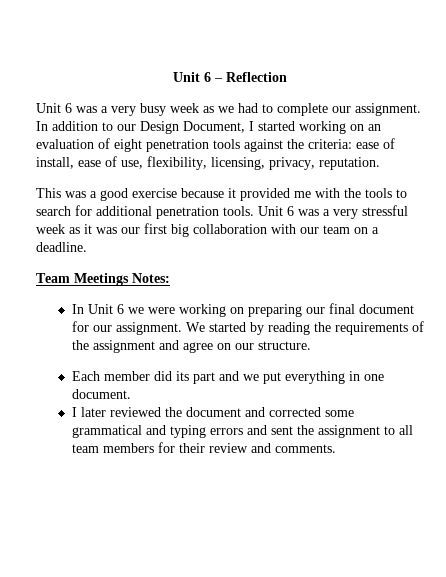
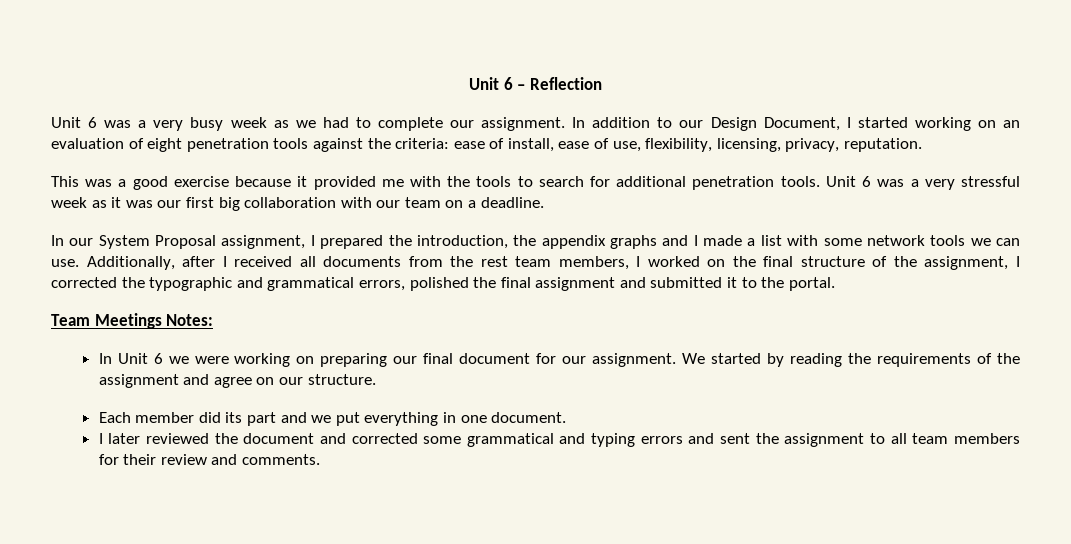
+ In our System Proposal assignment, I prepared the introduction, the appendix graphs and I made a list with some network tools we can use. Additionally, after I received all documents from the rest team members, I worked on the final structure of the assignment, I corrected the typographic and grammatical errors, polished the final assignment and submitted it to the portal.

